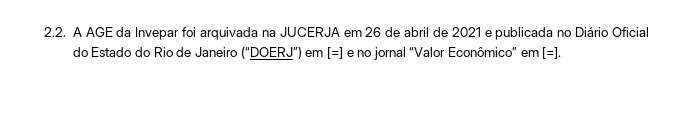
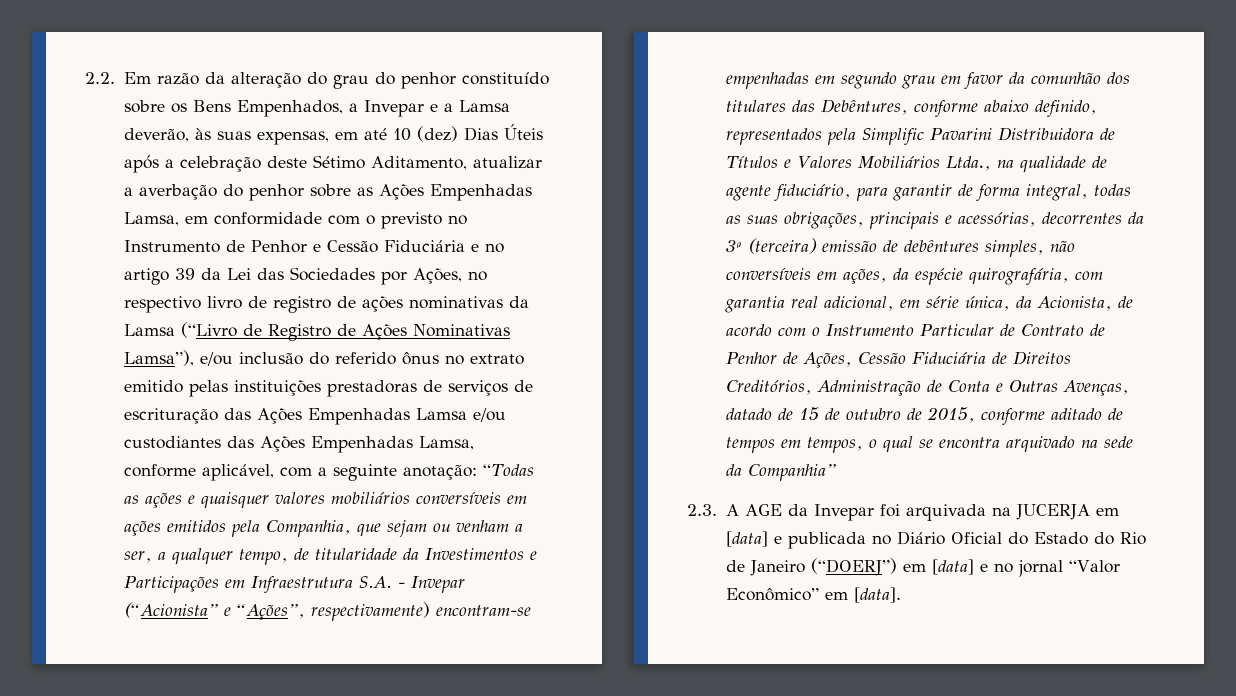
- 2.2. A AGE da Invepar foi arquivada na JUCERJA em 26 de abril de 2021 e publicada no Diário Oficial do Estado do Rio de Janeiro (“DOERJ”) em [=] e no jornal “Valor Econômico” em [=].
+ 2.2. Em razão da alteração do grau do penhor constituído sobre os Bens Empenhados, a Invepar e a Lamsa deverão, às suas expensas, em até 10 (dez) Dias Úteis após a celebração deste Sétimo Aditamento, atualizar a averbação do penhor sobre as Ações Empenhadas Lamsa, em conformidade com o previsto no Instrumento de Penhor e Cessão Fiduciária e no artigo 39 da Lei das Sociedades por Ações, no respectivo livro de registro de ações nominativas da Lamsa (“Livro de Registro de Ações Nominativas Lamsa”), e/ou inclusão do referido ônus no extrato emitido pelas instituições prestadoras de serviços de escrituração das Ações Empenhadas Lamsa e/ou custodiantes das Ações Empenhadas Lamsa, conforme aplicável, com a seguinte anotação: “Todas as ações e quaisquer valores mobiliários conversíveis em ações emitidos pela Companhia, que sejam ou venham a ser, a qualquer tempo, de titularidade da Investimentos e Participações em Infraestrutura S.A. - Invepar (“Acionista” e “Ações”, respectivamente) encontram-se empenhadas em segundo grau em favor da comunhão dos titulares das Debêntures, conforme abaixo definido, representados pela Simplific Pavarini Distribuidora de Títulos e Valores Mobiliários Ltda., na qualidade de agente fiduciário, para garantir de forma integral, todas as suas obrigações, principais e acessórias, decorrentes da 3ª (terceira) emissão de debêntures simples, não conversíveis em ações, da espécie quirografária, com garantia real adicional, em série única, da Acionista, de acordo com o Instrumento Particular de Contrato de Penhor de Ações, Cessão Fiduciária de Direitos Creditórios, Administração de Conta e Outras Avenças, datado de 15 de outubro de 2015, conforme aditado de tempos em tempos, o qual se encontra arquivado na sede da Companhia”
+ 2.3. A AGE da Invepar foi arquivada na JUCERJA em [data] e publicada no Diário Oficial do Estado do Rio de Janeiro (“DOERJ”) em [data] e no jornal “Valor Econômico” em [data].

